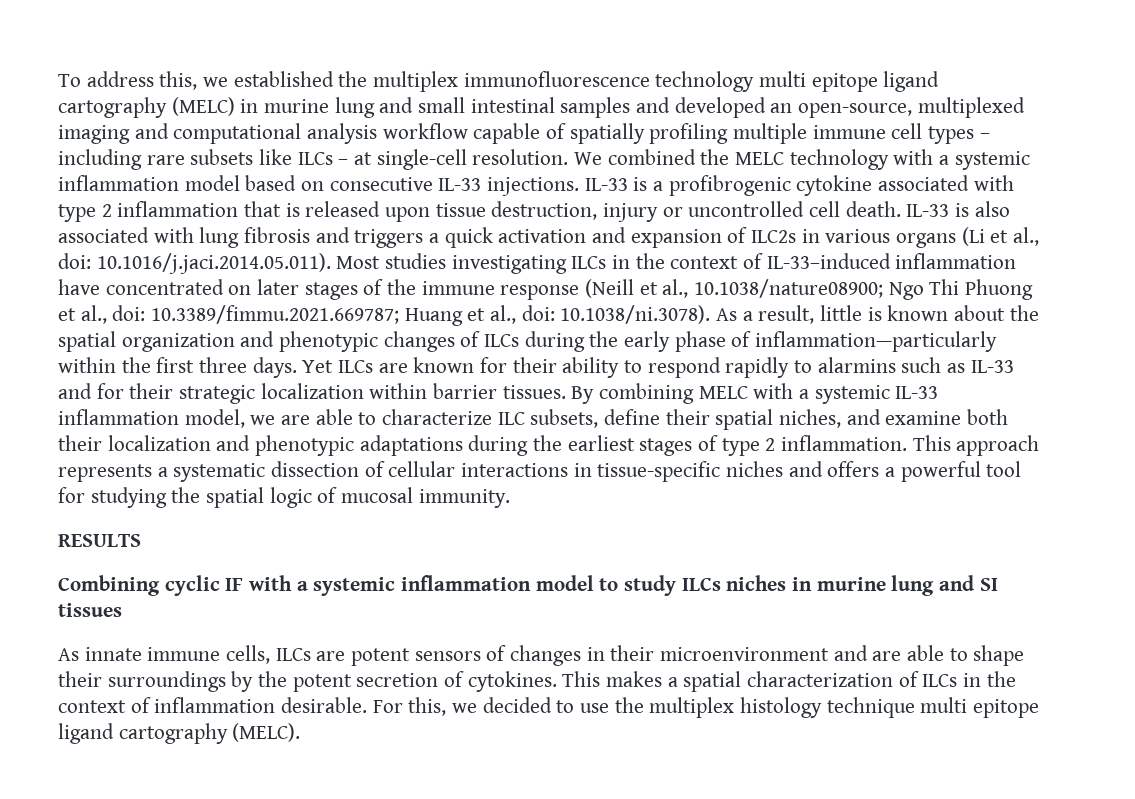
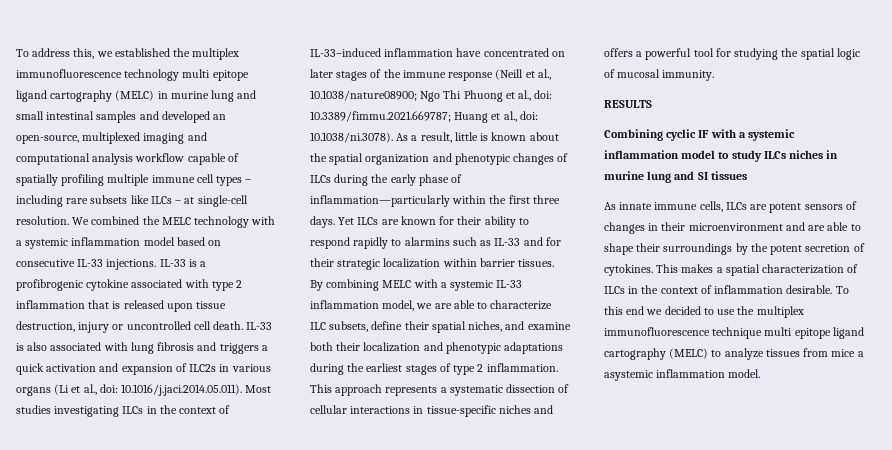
- For this, we decided to use the multiplex histology technique multi epitope ligand cartography (MELC).
+ To this end we decided to use the multiplex immunofluorescence technique multi epitope ligand cartography (MELC) to analyze tissues from mice a asystemic inflammation model.

